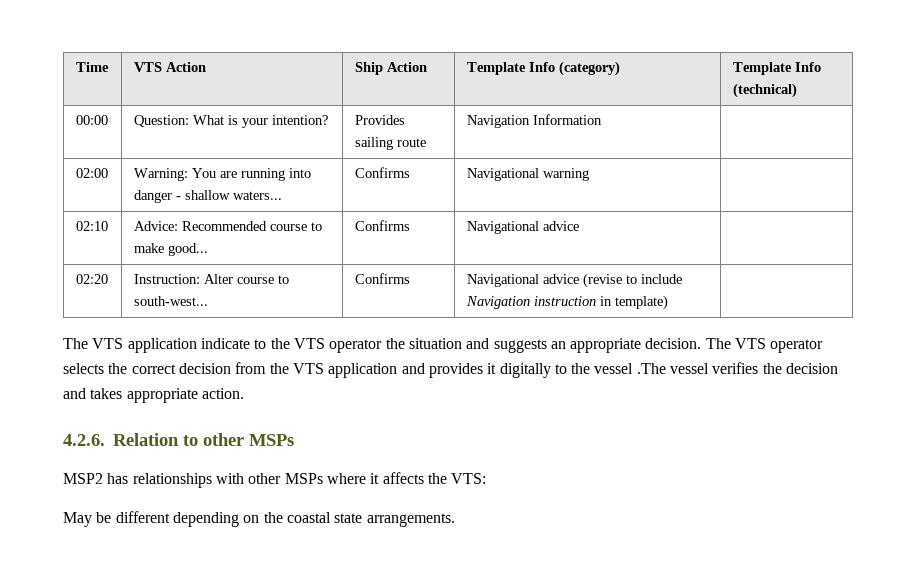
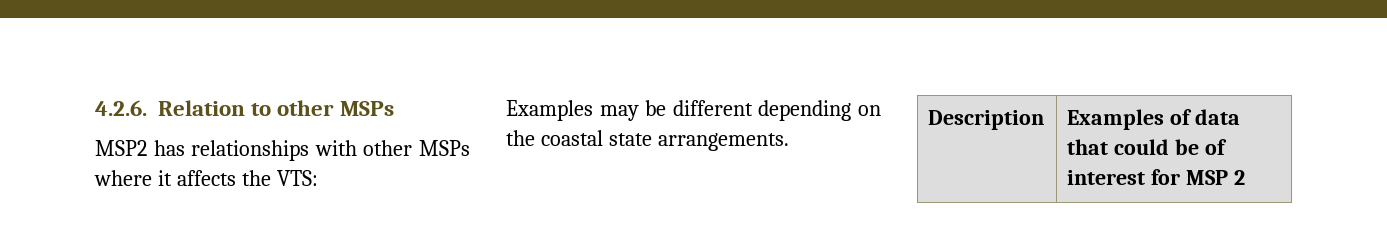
- Time | VTS Action | Ship Action | Template Info (category) | Template Info (technical)
- 00:00 | Question: What is your intention? | Provides sailing route | Navigation Information |
- 02:00 | Warning: You are running into danger - shallow waters... | Confirms | Navigational warning |
- 02:10 | Advice: Recommended course to make good... | Confirms | Navigational advice |
- 02:20 | Instruction: Alter course to south-west... | Confirms | Navigational advice (revise to include Navigation instruction in template) |
- The VTS application indicate to the VTS operator the situation and suggests an appropriate decision. The VTS operator selects the correct decision from the VTS application and provides it digitally to the vessel .The vessel verifies the decision and takes appropriate action.
- May be different depending on the coastal state arrangements.
+ Examples may be different depending on the coastal state arrangements.
+ Description | Examples of data that could be of interest for MSP 2

